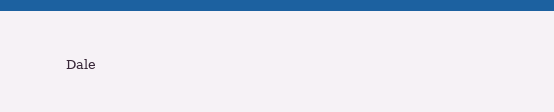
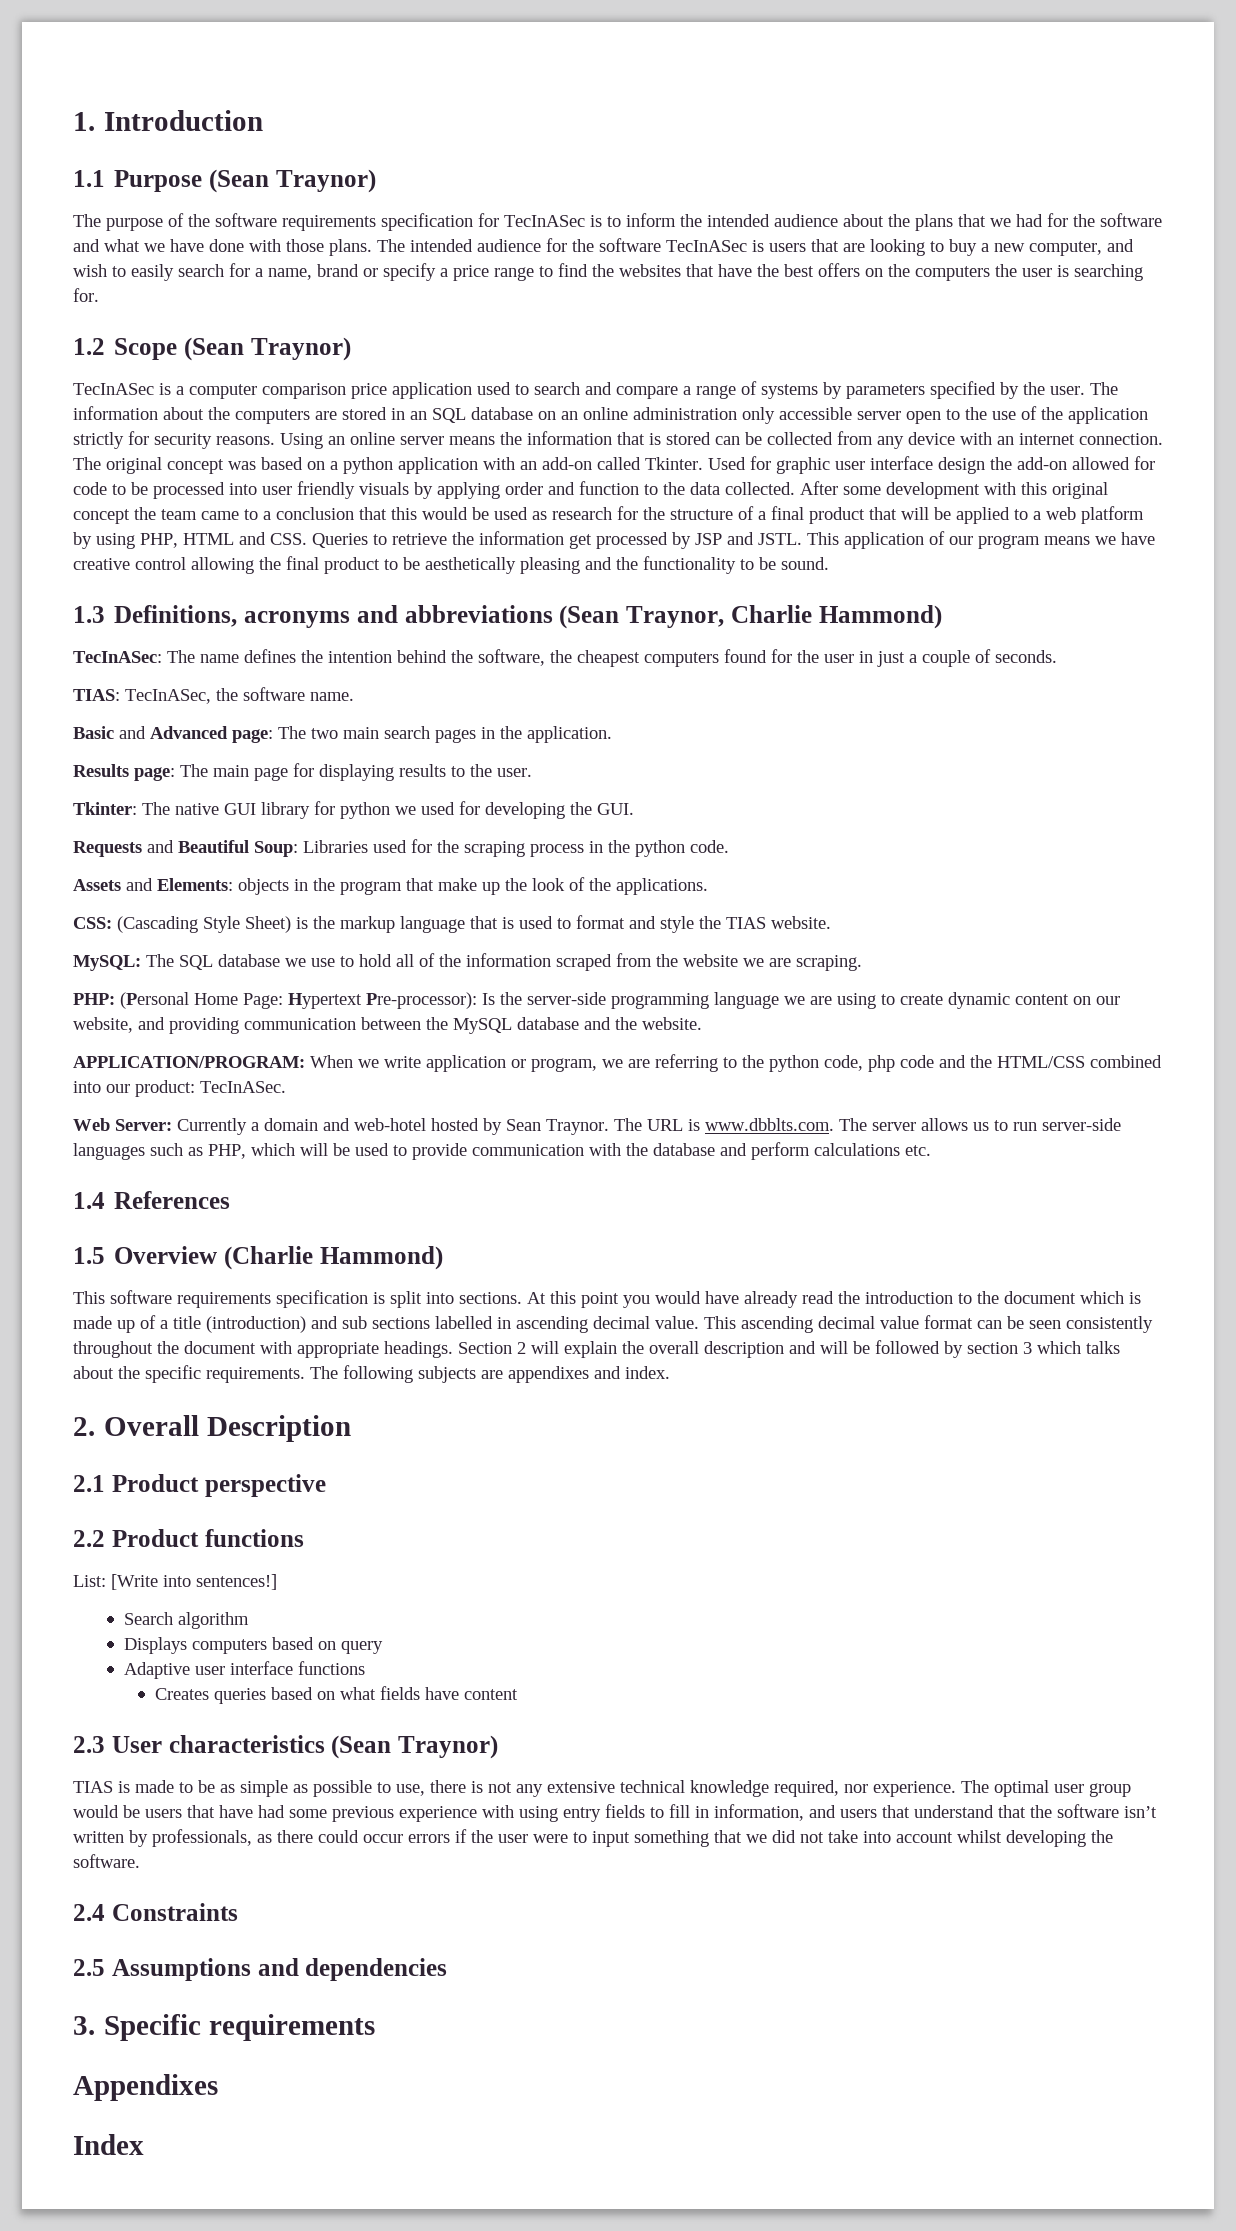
- Dale
+ 1. Introduction
+ 1.1 Purpose (Sean Traynor)
+ The purpose of the software requirements specification for TecInASec is to inform the intended audience about the plans that we had for the software and what we have done with those plans. The intended audience for the software TecInASec is users that are looking to buy a new computer, and wish to easily search for a name, brand or specify a price range to find the websites that have the best offers on the computers the user is searching for.
+ 1.2 Scope (Sean Traynor)
+ TecInASec is a computer comparison price application used to search and compare a range of systems by parameters specified by the user. The information about the computers are stored in an SQL database on an online administration only accessible server open to the use of the application strictly for security reasons. Using an online server means the information that is stored can be collected from any device with an internet connection. The original concept was based on a python application with an add-on called Tkinter. Used for graphic user interface design the add-on allowed for code to be processed into user friendly visuals by applying order and function to the data collected. After some development with this original concept the team came to a conclusion that this would be used as research for the structure of a final product that will be applied to a web platform by using PHP, HTML and CSS. Queries to retrieve the information get processed by JSP and JSTL. This application of our program means we have creative control allowing the final product to be aesthetically pleasing and the functionality to be sound.
+ 1.3 Definitions, acronyms and abbreviations (Sean Traynor, Charlie Hammond)
+ TecInASec: The name defines the intention behind the software, the cheapest computers found for the user in just a couple of seconds.
+ TIAS: TecInASec, the software name.
+ Basic and Advanced page: The two main search pages in the application.
+ Results page: The main page for displaying results to the user.
+ Tkinter: The native GUI library for python we used for developing the GUI.
+ Requests and Beautiful Soup: Libraries used for the scraping process in the python code.
+ Assets and Elements: objects in the program that make up the look of the applications.
+ CSS: (Cascading Style Sheet) is the markup language that is used to format and style the TIAS website.
+ MySQL: The SQL database we use to hold all of the information scraped from the website we are scraping.
+ PHP: (Personal Home Page: Hypertext Pre-processor): Is the server-side programming language we are using to create dynamic content on our website, and providing communication between the MySQL database and the website.
+ APPLICATION/PROGRAM: When we write application or program, we are referring to the python code, php code and the HTML/CSS combined into our product: TecInASec.
+ Web Server: Currently a domain and web-hotel hosted by Sean Traynor. The URL is www.dbblts.com. The server allows us to run server-side languages such as PHP, which will be used to provide communication with the database and perform calculations etc.
+ 1.4 References
+ 1.5 Overview (Charlie Hammond)
+ This software requirements specification is split into sections. At this point you would have already read the introduction to the document which is made up of a title (introduction) and sub sections labelled in ascending decimal value. This ascending decimal value format can be seen consistently throughout the document with appropriate headings. Section 2 will explain the overall description and will be followed by section 3 which talks about the specific requirements. The following subjects are appendixes and index.
+ 2. Overall Description
+ 2.1 Product perspective
+ 2.2 Product functions
+ List: [Write into sentences!]
+ Search algorithm
+ Displays computers based on query
+ Adaptive user interface functions
+ Creates queries based on what fields have content
+ 2.3 User characteristics (Sean Traynor)
+ TIAS is made to be as simple as possible to use, there is not any extensive technical knowledge required, nor experience. The optimal user group would be users that have had some previous experience with using entry fields to fill in information, and users that understand that the software isn’t written by professionals, as there could occur errors if the user were to input something that we did not take into account whilst developing the software.
+ 2.4 Constraints
+ 2.5 Assumptions and dependencies
+ 3. Specific requirements
+ Appendixes
+ Index

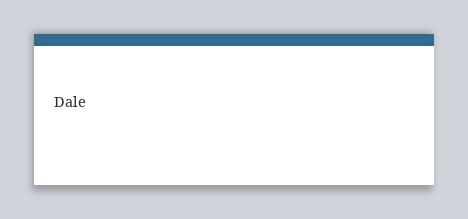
- 1. Introduction
- 1.1 Purpose (Sean Traynor)
- The purpose of the software requirements specification for TecInASec is to inform the intended audience about the plans that we had for the software and what we have done with those plans. The intended audience for the software TecInASec is users that are looking to buy a new computer, and wish to easily search for a name, brand or specify a price range to find the websites that have the best offers on the computers the user is searching for.
- 1.2 Scope (Sean Traynor)
- TecInASec is a computer comparison price application used to search and compare a range of systems by parameters specified by the user. The information about the computers are stored in an SQL database on an online administration only accessible server open to the use of the application strictly for security reasons. Using an online server means the information that is stored can be collected from any device with an internet connection. The original concept was based on a python application with an add-on called Tkinter. Used for graphic user interface design the add-on allowed for code to be processed into user friendly visuals by applying order and function to the data collected. After some development with this original concept the team came to a conclusion that this would be used as research for the structure of a final product that will be applied to a web platform by using PHP, HTML and CSS. Queries to retrieve the information get processed by JSP and JSTL. This application of our program means we have creative control allowing the final product to be aesthetically pleasing and the functionality to be sound.
- 1.3 Definitions, acronyms and abbreviations (Sean Traynor, Charlie Hammond)
- TecInASec: The name defines the intention behind the software, the cheapest computers found for the user in just a couple of seconds.
- TIAS: TecInASec, the software name.
- Basic and Advanced page: The two main search pages in the application.
- Results page: The main page for displaying results to the user.
- Tkinter: The native GUI library for python we used for developing the GUI.
- Requests and Beautiful Soup: Libraries used for the scraping process in the python code.
- Assets and Elements: objects in the program that make up the look of the applications.
- CSS: (Cascading Style Sheet) is the markup language that is used to format and style the TIAS website.
- MySQL: The SQL database we use to hold all of the information scraped from the website we are scraping.
- PHP: (Personal Home Page: Hypertext Pre-processor): Is the server-side programming language we are using to create dynamic content on our website, and providing communication between the MySQL database and the website.
- APPLICATION/PROGRAM: When we write application or program, we are referring to the python code, php code and the HTML/CSS combined into our product: TecInASec.
- Web Server: Currently a domain and web-hotel hosted by Sean Traynor. The URL is www.dbblts.com. The server allows us to run server-side languages such as PHP, which will be used to provide communication with the database and perform calculations etc.
- 1.4 References
- 1.5 Overview (Charlie Hammond)
- This software requirements specification is split into sections. At this point you would have already read the introduction to the document which is made up of a title (introduction) and sub sections labelled in ascending decimal value. This ascending decimal value format can be seen consistently throughout the document with appropriate headings. Section 2 will explain the overall description and will be followed by section 3 which talks about the specific requirements. The following subjects are appendixes and index.
- 2. Overall Description
- 2.1 Product perspective
- 2.2 Product functions
- List: [Write into sentences!]
- Search algorithm
- Displays computers based on query
- Adaptive user interface functions
- Creates queries based on what fields have content
- 2.3 User characteristics (Sean Traynor)
- TIAS is made to be as simple as possible to use, there is not any extensive technical knowledge required, nor experience. The optimal user group would be users that have had some previous experience with using entry fields to fill in information, and users that understand that the software isn’t written by professionals, as there could occur errors if the user were to input something that we did not take into account whilst developing the software.
- 2.4 Constraints
- 2.5 Assumptions and dependencies
- 3. Specific requirements
- Appendixes
- Index
+ Dale

